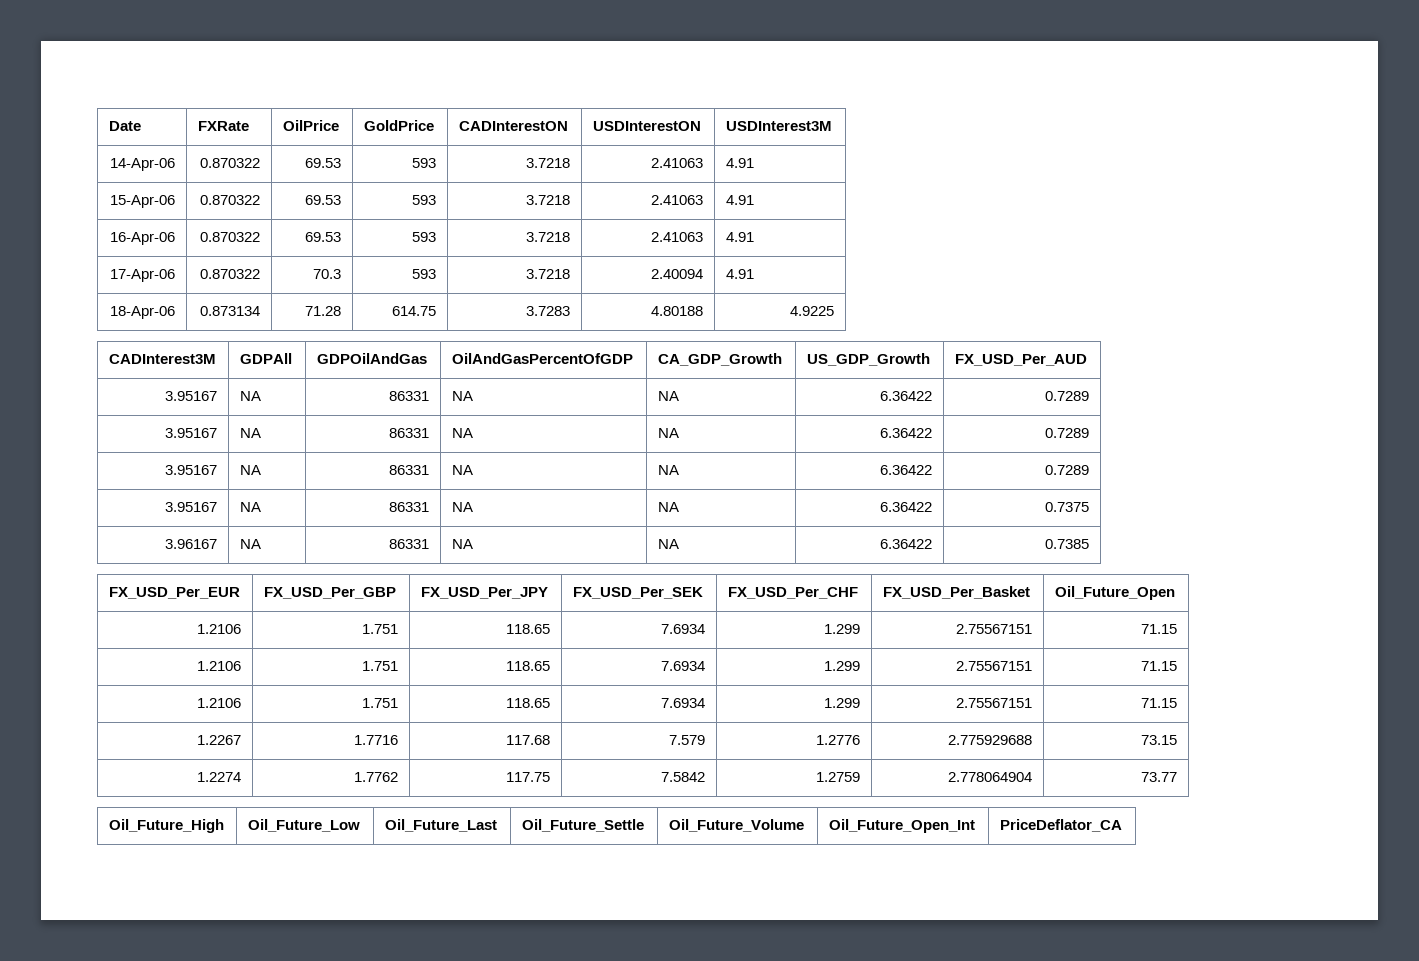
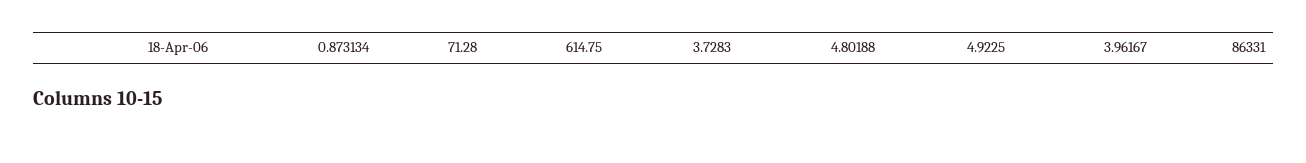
- Date | FXRate | OilPrice | GoldPrice | CADInterestON | USDInterestON | USDInterest3M
- 14-Apr-06 | 0.870322 | 69.53 | 593 | 3.7218 | 2.41063 | 4.91
- 15-Apr-06 | 0.870322 | 69.53 | 593 | 3.7218 | 2.41063 | 4.91
- 16-Apr-06 | 0.870322 | 69.53 | 593 | 3.7218 | 2.41063 | 4.91
- 17-Apr-06 | 0.870322 | 70.3 | 593 | 3.7218 | 2.40094 | 4.91
- 18-Apr-06 | 0.873134 | 71.28 | 614.75 | 3.7283 | 4.80188 | 4.9225
- CADInterest3M | GDPAll | GDPOilAndGas | OilAndGasPercentOfGDP | CA_GDP_Growth | US_GDP_Growth | FX_USD_Per_AUD
- 3.95167 | NA | 86331 | NA | NA | 6.36422 | 0.7289
- 3.95167 | NA | 86331 | NA | NA | 6.36422 | 0.7289
- 3.95167 | NA | 86331 | NA | NA | 6.36422 | 0.7289
- 3.95167 | NA | 86331 | NA | NA | 6.36422 | 0.7375
- 3.96167 | NA | 86331 | NA | NA | 6.36422 | 0.7385
- FX_USD_Per_EUR | FX_USD_Per_GBP | FX_USD_Per_JPY | FX_USD_Per_SEK | FX_USD_Per_CHF | FX_USD_Per_Basket | Oil_Future_Open
- 1.2106 | 1.751 | 118.65 | 7.6934 | 1.299 | 2.75567151 | 71.15
- 1.2106 | 1.751 | 118.65 | 7.6934 | 1.299 | 2.75567151 | 71.15
- 1.2106 | 1.751 | 118.65 | 7.6934 | 1.299 | 2.75567151 | 71.15
- 1.2267 | 1.7716 | 117.68 | 7.579 | 1.2776 | 2.775929688 | 73.15
- 1.2274 | 1.7762 | 117.75 | 7.5842 | 1.2759 | 2.778064904 | 73.77
- Oil_Future_High | Oil_Future_Low | Oil_Future_Last | Oil_Future_Settle | Oil_Future_Volume | Oil_Future_Open_Int | PriceDeflator_CA
+ 18-Apr-06 | 0.873134 | 71.28 | 614.75 | 3.7283 | 4.80188 | 4.9225 | 3.96167 | 86331
+ Columns 10-15

